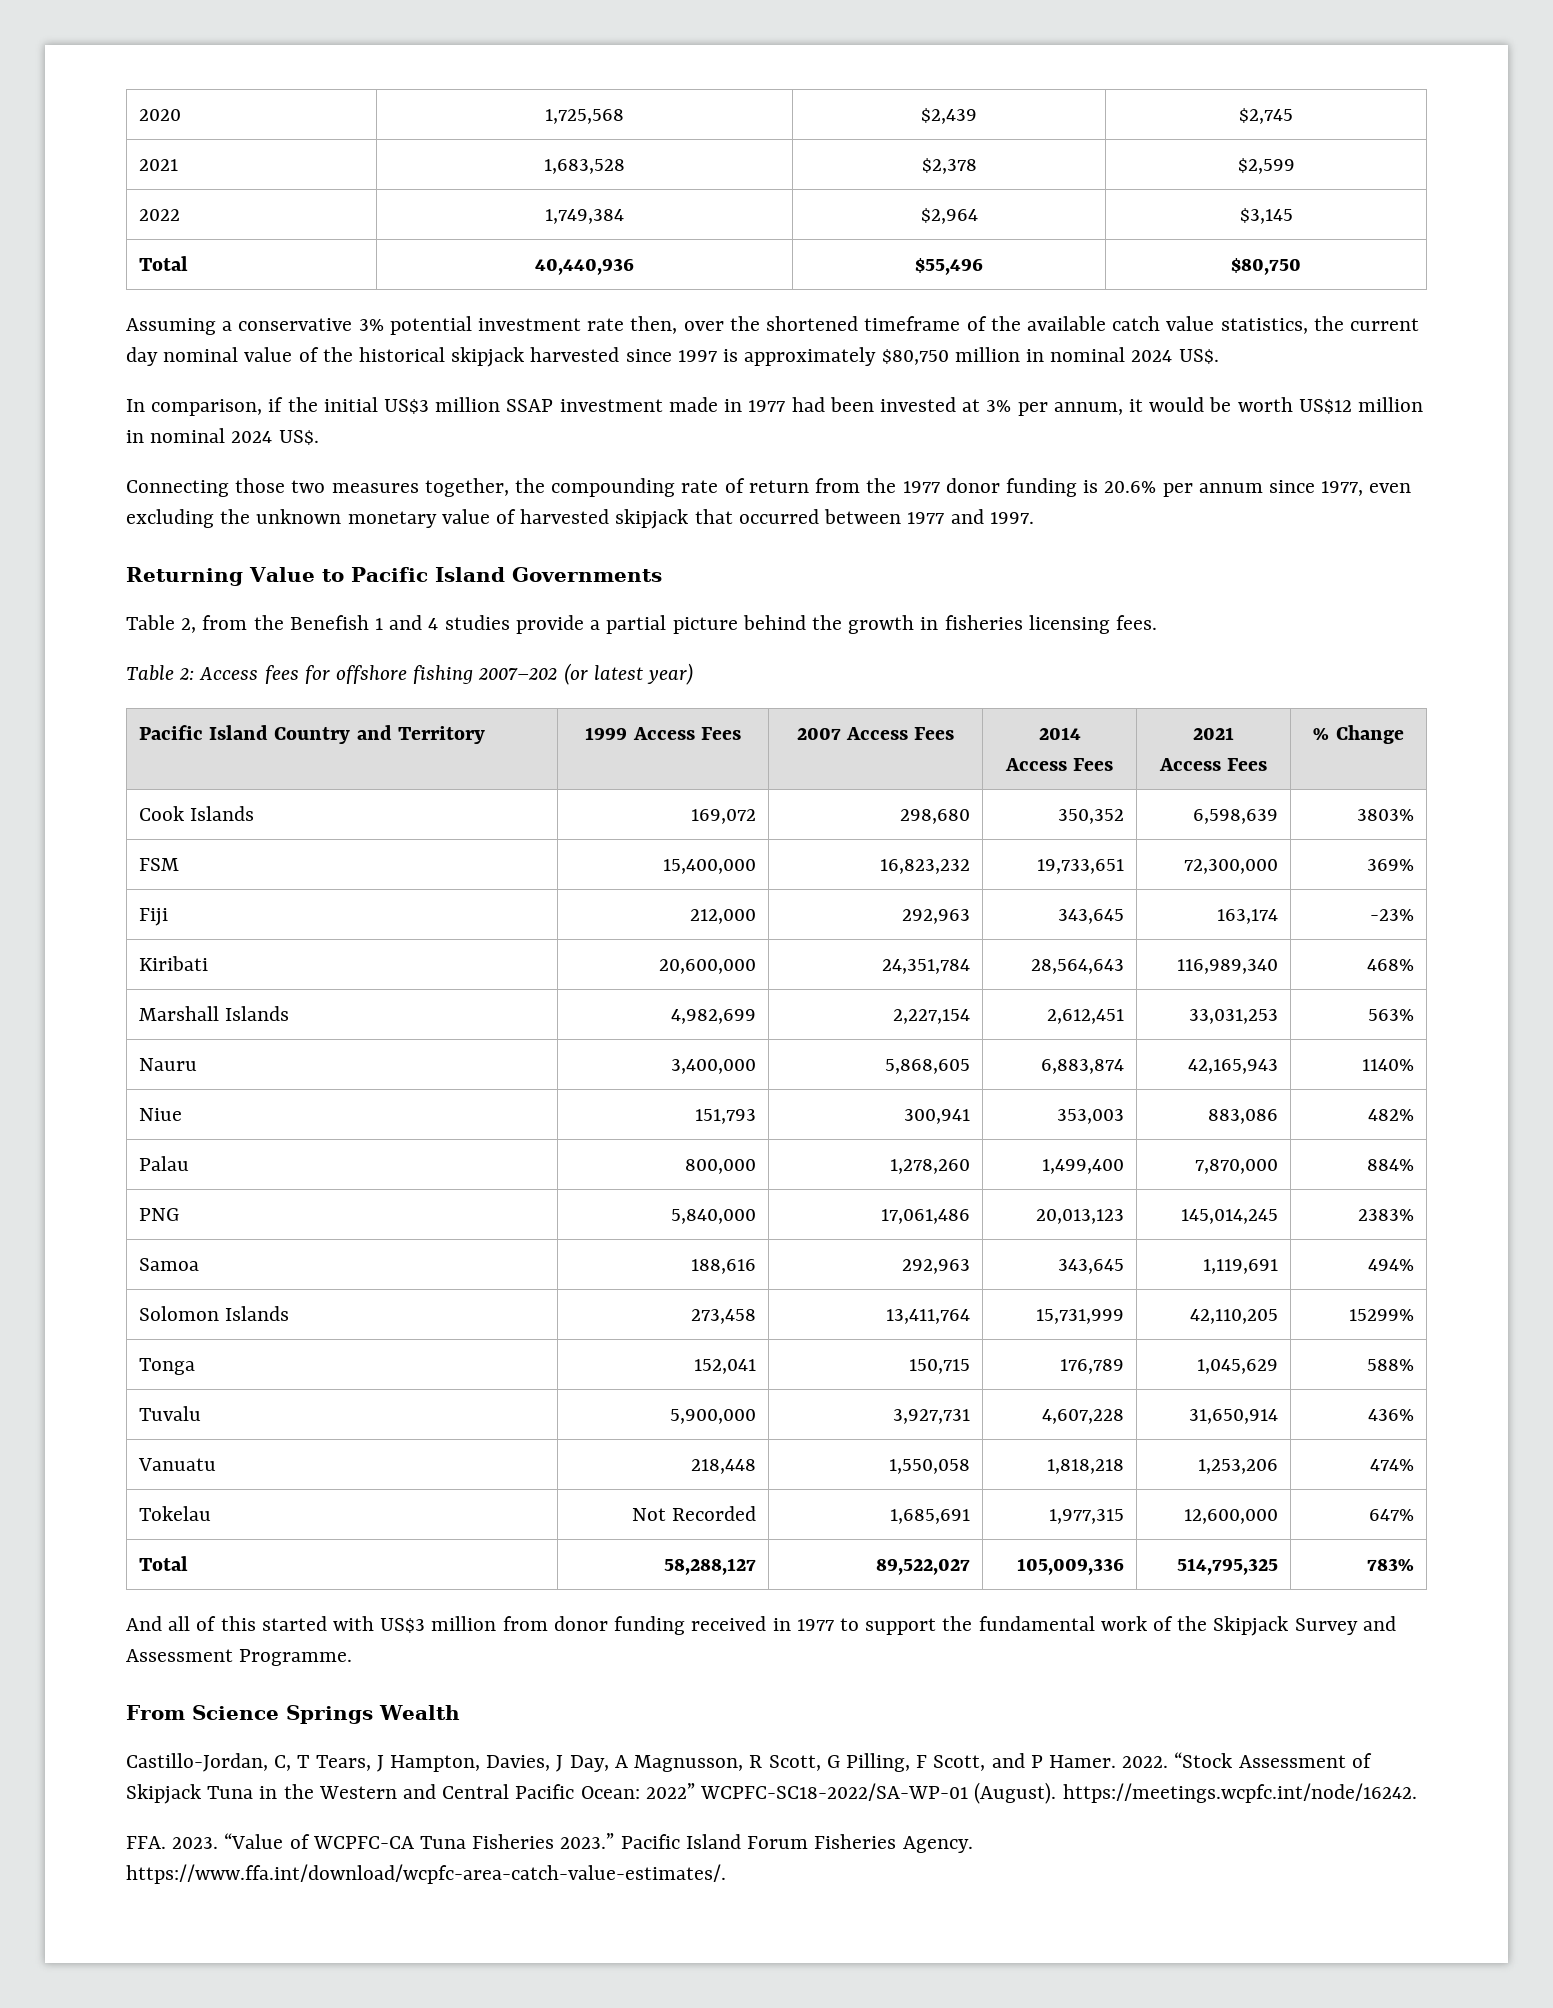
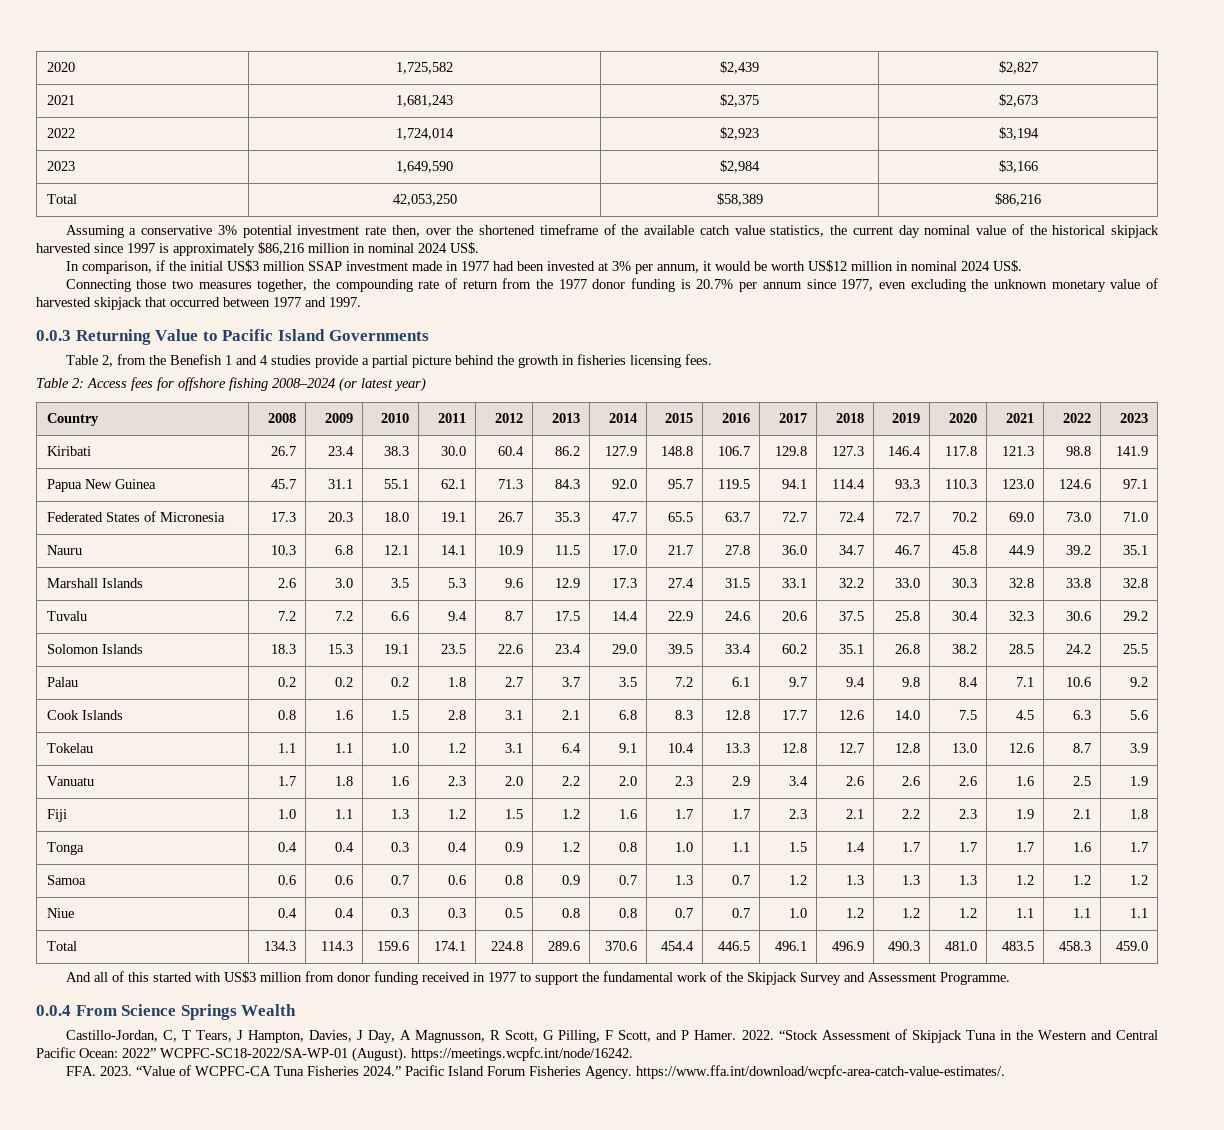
- 2020 | 1,725,568 | $2,439 | $2,745
- 2021 | 1,683,528 | $2,378 | $2,599
- 2022 | 1,749,384 | $2,964 | $3,145
- Total | 40,440,936 | $55,496 | $80,750
+ 2020 | 1,725,582 | $2,439 | $2,827
+ 2021 | 1,681,243 | $2,375 | $2,673
+ 2022 | 1,724,014 | $2,923 | $3,194
+ 2023 | 1,649,590 | $2,984 | $3,166
+ Total | 42,053,250 | $58,389 | $86,216
- Assuming a conservative 3% potential investment rate then, over the shortened timeframe of the available catch value statistics, the current day nominal value of the historical skipjack harvested since 1997 is approximately $80,750 million in nominal 2024 US$.
+ Assuming a conservative 3% potential investment rate then, over the shortened timeframe of the available catch value statistics, the current day nominal value of the historical skipjack harvested since 1997 is approximately $86,216 million in nominal 2024 US$.
- Connecting those two measures together, the compounding rate of return from the 1977 donor funding is 20.6% per annum since 1977, even excluding the unknown monetary value of harvested skipjack that occurred between 1977 and 1997.
+ Connecting those two measures together, the compounding rate of return from the 1977 donor funding is 20.7% per annum since 1977, even excluding the unknown monetary value of harvested skipjack that occurred between 1977 and 1997.
- Returning Value to Pacific Island Governments
+ 0.0.3 Returning Value to Pacific Island Governments
- Table 2: Access fees for offshore fishing 2007–202 (or latest year)
+ Table 2: Access fees for offshore fishing 2008–2024 (or latest year)
- Pacific Island Country and Territory | 1999 Access Fees | 2007 Access Fees | 2014
- Access Fees | 2021
- Access Fees | % Change
- Cook Islands | 169,072 | 298,680 | 350,352 | 6,598,639 | 3803%
- FSM | 15,400,000 | 16,823,232 | 19,733,651 | 72,300,000 | 369%
- Fiji | 212,000 | 292,963 | 343,645 | 163,174 | -23%
- Kiribati | 20,600,000 | 24,351,784 | 28,564,643 | 116,989,340 | 468%
- Marshall Islands | 4,982,699 | 2,227,154 | 2,612,451 | 33,031,253 | 563%
- Nauru | 3,400,000 | 5,868,605 | 6,883,874 | 42,165,943 | 1140%
- Niue | 151,793 | 300,941 | 353,003 | 883,086 | 482%
- Palau | 800,000 | 1,278,260 | 1,499,400 | 7,870,000 | 884%
- PNG | 5,840,000 | 17,061,486 | 20,013,123 | 145,014,245 | 2383%
- Samoa | 188,616 | 292,963 | 343,645 | 1,119,691 | 494%
- Solomon Islands | 273,458 | 13,411,764 | 15,731,999 | 42,110,205 | 15299%
- Tonga | 152,041 | 150,715 | 176,789 | 1,045,629 | 588%
- Tuvalu | 5,900,000 | 3,927,731 | 4,607,228 | 31,650,914 | 436%
- Vanuatu | 218,448 | 1,550,058 | 1,818,218 | 1,253,206 | 474%
- Tokelau | Not Recorded | 1,685,691 | 1,977,315 | 12,600,000 | 647%
- Total | 58,288,127 | 89,522,027 | 105,009,336 | 514,795,325 | 783%
+ Country | 2008 | 2009 | 2010 | 2011 | 2012 | 2013 | 2014 | 2015 | 2016 | 2017 | 2018 | 2019 | 2020 | 2021 | 2022 | 2023
+ Kiribati | 26.7 | 23.4 | 38.3 | 30.0 | 60.4 | 86.2 | 127.9 | 148.8 | 106.7 | 129.8 | 127.3 | 146.4 | 117.8 | 121.3 | 98.8 | 141.9
+ Papua New Guinea | 45.7 | 31.1 | 55.1 | 62.1 | 71.3 | 84.3 | 92.0 | 95.7 | 119.5 | 94.1 | 114.4 | 93.3 | 110.3 | 123.0 | 124.6 | 97.1
+ Federated States of Micronesia | 17.3 | 20.3 | 18.0 | 19.1 | 26.7 | 35.3 | 47.7 | 65.5 | 63.7 | 72.7 | 72.4 | 72.7 | 70.2 | 69.0 | 73.0 | 71.0
+ Nauru | 10.3 | 6.8 | 12.1 | 14.1 | 10.9 | 11.5 | 17.0 | 21.7 | 27.8 | 36.0 | 34.7 | 46.7 | 45.8 | 44.9 | 39.2 | 35.1
+ Marshall Islands | 2.6 | 3.0 | 3.5 | 5.3 | 9.6 | 12.9 | 17.3 | 27.4 | 31.5 | 33.1 | 32.2 | 33.0 | 30.3 | 32.8 | 33.8 | 32.8
+ Tuvalu | 7.2 | 7.2 | 6.6 | 9.4 | 8.7 | 17.5 | 14.4 | 22.9 | 24.6 | 20.6 | 37.5 | 25.8 | 30.4 | 32.3 | 30.6 | 29.2
+ Solomon Islands | 18.3 | 15.3 | 19.1 | 23.5 | 22.6 | 23.4 | 29.0 | 39.5 | 33.4 | 60.2 | 35.1 | 26.8 | 38.2 | 28.5 | 24.2 | 25.5
+ Palau | 0.2 | 0.2 | 0.2 | 1.8 | 2.7 | 3.7 | 3.5 | 7.2 | 6.1 | 9.7 | 9.4 | 9.8 | 8.4 | 7.1 | 10.6 | 9.2
+ Cook Islands | 0.8 | 1.6 | 1.5 | 2.8 | 3.1 | 2.1 | 6.8 | 8.3 | 12.8 | 17.7 | 12.6 | 14.0 | 7.5 | 4.5 | 6.3 | 5.6
+ Tokelau | 1.1 | 1.1 | 1.0 | 1.2 | 3.1 | 6.4 | 9.1 | 10.4 | 13.3 | 12.8 | 12.7 | 12.8 | 13.0 | 12.6 | 8.7 | 3.9
+ Vanuatu | 1.7 | 1.8 | 1.6 | 2.3 | 2.0 | 2.2 | 2.0 | 2.3 | 2.9 | 3.4 | 2.6 | 2.6 | 2.6 | 1.6 | 2.5 | 1.9
+ Fiji | 1.0 | 1.1 | 1.3 | 1.2 | 1.5 | 1.2 | 1.6 | 1.7 | 1.7 | 2.3 | 2.1 | 2.2 | 2.3 | 1.9 | 2.1 | 1.8
+ Tonga | 0.4 | 0.4 | 0.3 | 0.4 | 0.9 | 1.2 | 0.8 | 1.0 | 1.1 | 1.5 | 1.4 | 1.7 | 1.7 | 1.7 | 1.6 | 1.7
+ Samoa | 0.6 | 0.6 | 0.7 | 0.6 | 0.8 | 0.9 | 0.7 | 1.3 | 0.7 | 1.2 | 1.3 | 1.3 | 1.3 | 1.2 | 1.2 | 1.2
+ Niue | 0.4 | 0.4 | 0.3 | 0.3 | 0.5 | 0.8 | 0.8 | 0.7 | 0.7 | 1.0 | 1.2 | 1.2 | 1.2 | 1.1 | 1.1 | 1.1
+ Total | 134.3 | 114.3 | 159.6 | 174.1 | 224.8 | 289.6 | 370.6 | 454.4 | 446.5 | 496.1 | 496.9 | 490.3 | 481.0 | 483.5 | 458.3 | 459.0
- From Science Springs Wealth
+ 0.0.4 From Science Springs Wealth
- “Value of WCPFC-CA Tuna Fisheries 2023.”
+ “Value of WCPFC-CA Tuna Fisheries 2024.”

